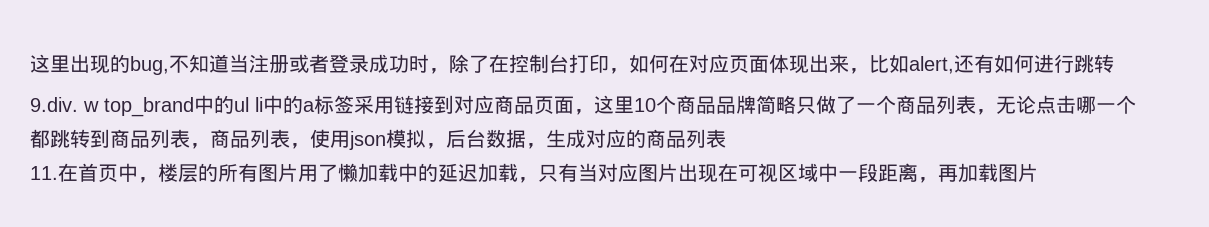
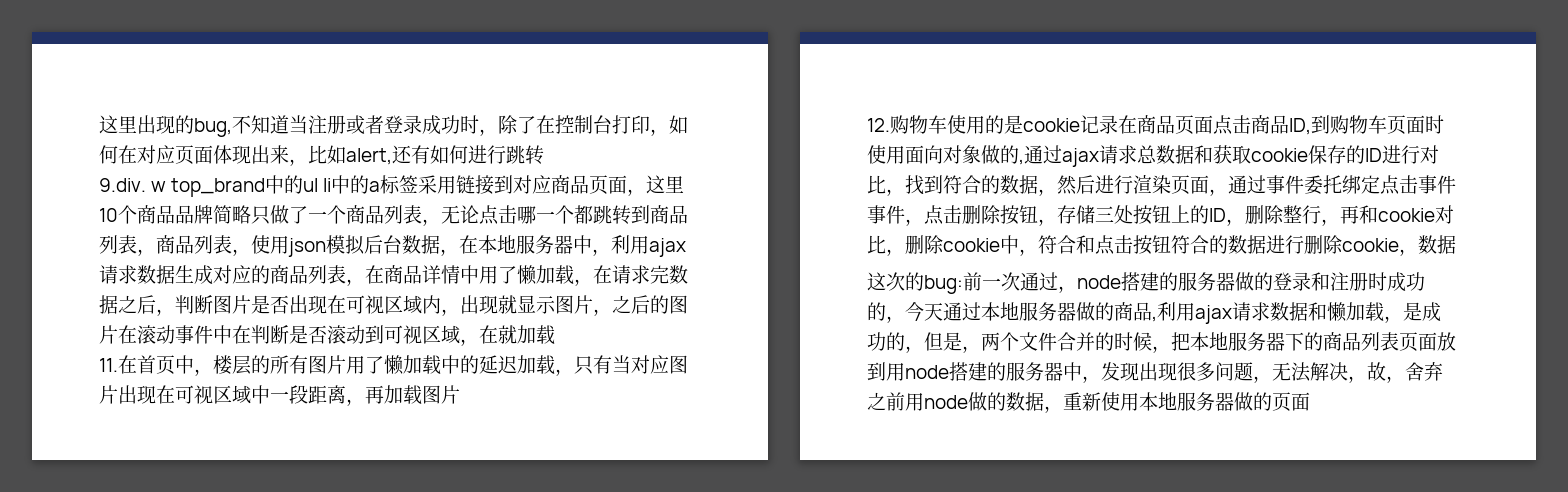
- 9.div. w top_brand中的ul li中的a标签采用链接到对应商品页面，这里10个商品品牌简略只做了一个商品列表，无论点击哪一个都跳转到商品列表，商品列表，使用json模拟，后台数据，生成对应的商品列表
+ 9.div. w top_brand中的ul li中的a标签采用链接到对应商品页面，这里10个商品品牌简略只做了一个商品列表，无论点击哪一个都跳转到商品列表，商品列表，使用json模拟后台数据，在本地服务器中，利用ajax请求数据生成对应的商品列表，在商品详情中用了懒加载，在请求完数据之后，判断图片是否出现在可视区域内，出现就显示图片，之后的图片在滚动事件中在判断是否滚动到可视区域，在就加载
+ 12.购物车使用的是cookie记录在商品页面点击商品ID,到购物车页面时使用面向对象做的,通过ajax请求总数据和获取cookie保存的ID进行对比，找到符合的数据，然后进行渲染页面，通过事件委托绑定点击事件事件，点击删除按钮，存储三处按钮上的ID，删除整行，再和cookie对比，删除cookie中，符合和点击按钮符合的数据进行删除cookie，数据
+ 这次的bug:前一次通过，node搭建的服务器做的登录和注册时成功的，今天通过本地服务器做的商品,利用ajax请求数据和懒加载，是成功的，但是，两个文件合并的时候，把本地服务器下的商品列表页面放到用node搭建的服务器中，发现出现很多问题，无法解决，故，舍弃之前用node做的数据，重新使用本地服务器做的页面

